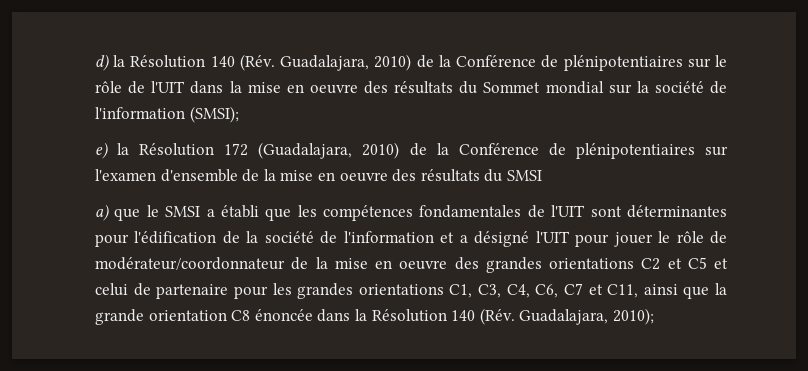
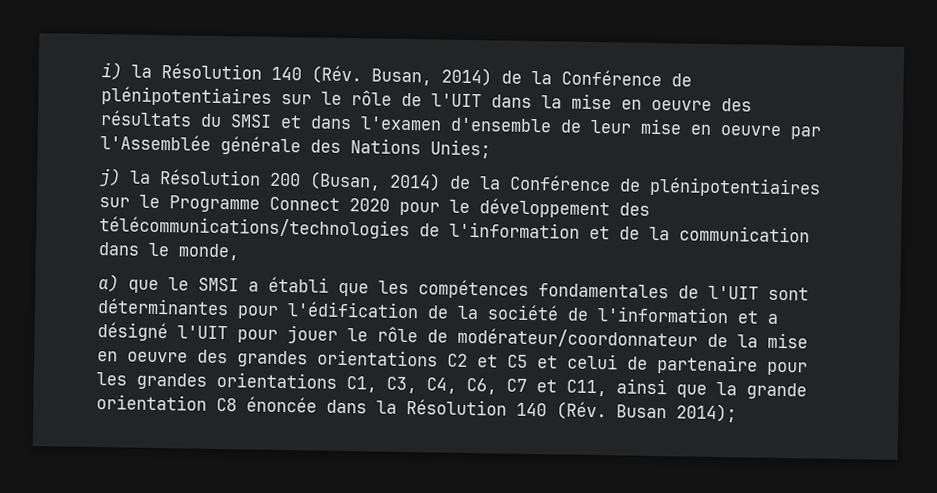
- d) la Résolution 140 (Rév. Guadalajara, 2010) de la Conférence de plénipotentiaires sur le rôle de l'UIT dans la mise en oeuvre des résultats du Sommet mondial sur la société de l'information (SMSI);
- e) la Résolution 172 (Guadalajara, 2010) de la Conférence de plénipotentiaires sur l'examen d'ensemble de la mise en oeuvre des résultats du SMSI
+ i) la Résolution 140 (Rév. Busan, 2014) de la Conférence de plénipotentiaires sur le rôle de l'UIT dans la mise en oeuvre des résultats du SMSI et dans l'examen d'ensemble de leur mise en oeuvre par l'Assemblée générale des Nations Unies;
+ j) la Résolution 200 (Busan, 2014) de la Conférence de plénipotentiaires sur le Programme Connect 2020 pour le développement des télécommunications/technologies de l'information et de la communication dans le monde,
- a) que le SMSI a établi que les compétences fondamentales de l'UIT sont déterminantes pour l'édification de la société de l'information et a désigné l'UIT pour jouer le rôle de modérateur/coordonnateur de la mise en oeuvre des grandes orientations C2 et C5 et celui de partenaire pour les grandes orientations C1, C3, C4, C6, C7 et C11, ainsi que la grande orientation C8 énoncée dans la Résolution 140 (Rév. Guadalajara, 2010);
+ a) que le SMSI a établi que les compétences fondamentales de l'UIT sont déterminantes pour l'édification de la société de l'information et a désigné l'UIT pour jouer le rôle de modérateur/coordonnateur de la mise en oeuvre des grandes orientations C2 et C5 et celui de partenaire pour les grandes orientations C1, C3, C4, C6, C7 et C11, ainsi que la grande orientation C8 énoncée dans la Résolution 140 (Rév. Busan 2014);

